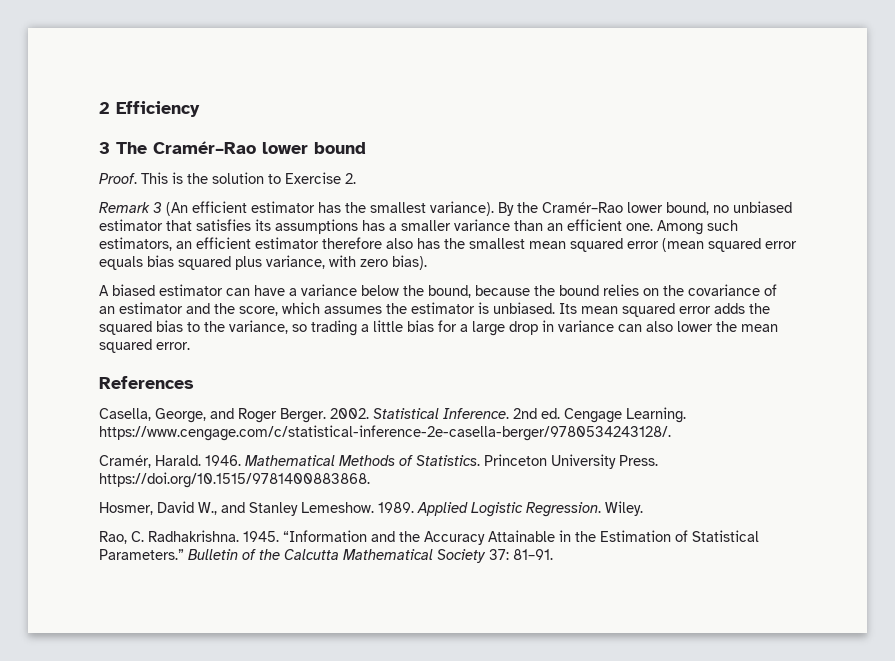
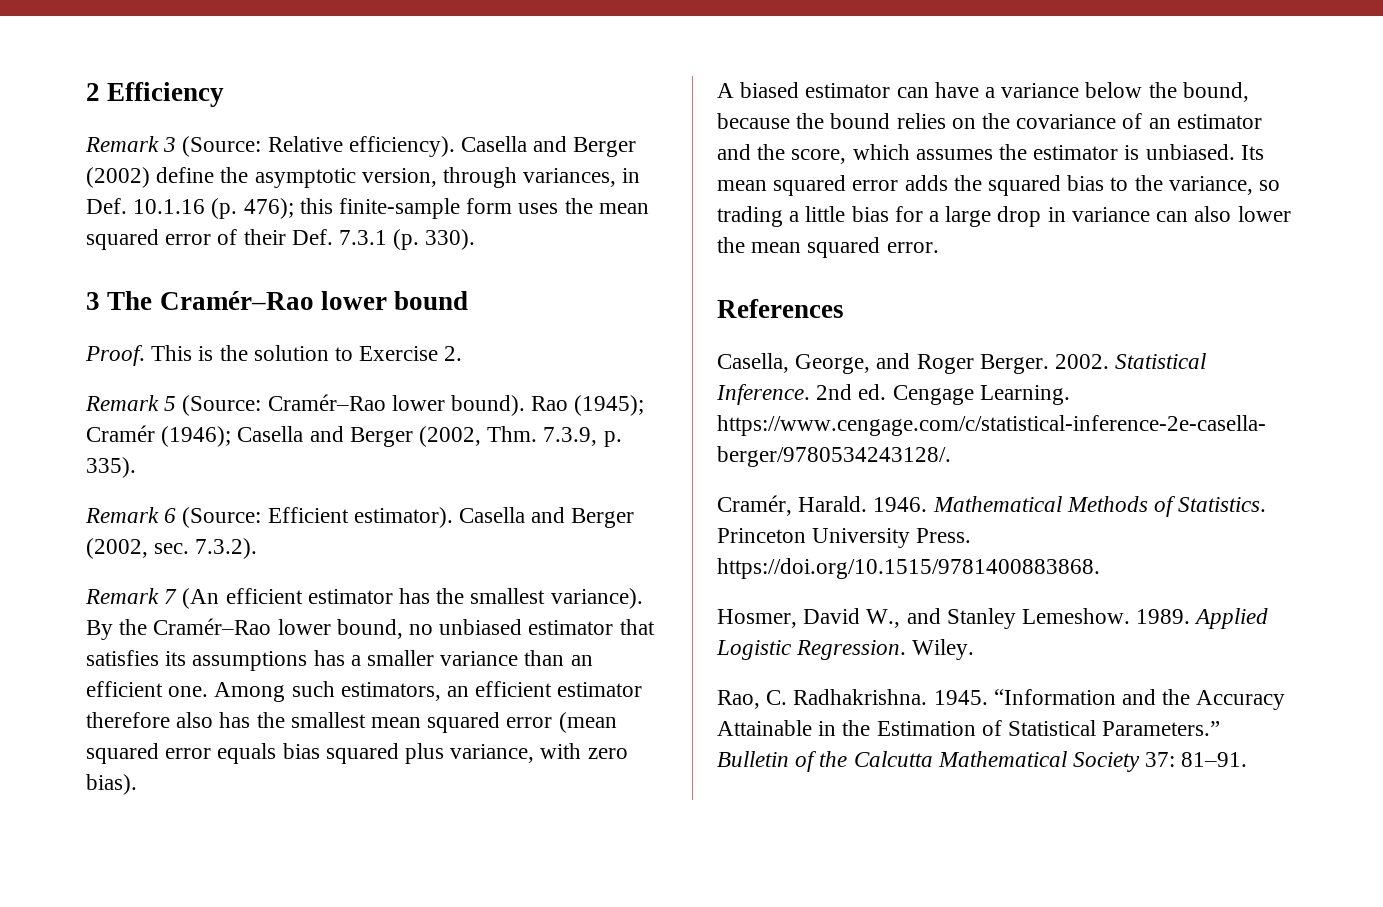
+ Remark 3 (Source: Relative efficiency). Casella and Berger (2002) define the asymptotic version, through variances, in Def. 10.1.16 (p. 476); this finite-sample form uses the mean squared error of their Def. 7.3.1 (p. 330).
- Remark 3 (An efficient estimator has the smallest variance).
+ Remark 5 (Source: Cramér–Rao lower bound). Rao (1945); Cramér (1946); Casella and Berger (2002, Thm. 7.3.9, p. 335).
+ Remark 6 (Source: Efficient estimator). Casella and Berger (2002, sec. 7.3.2).
+ Remark 7 (An efficient estimator has the smallest variance).

